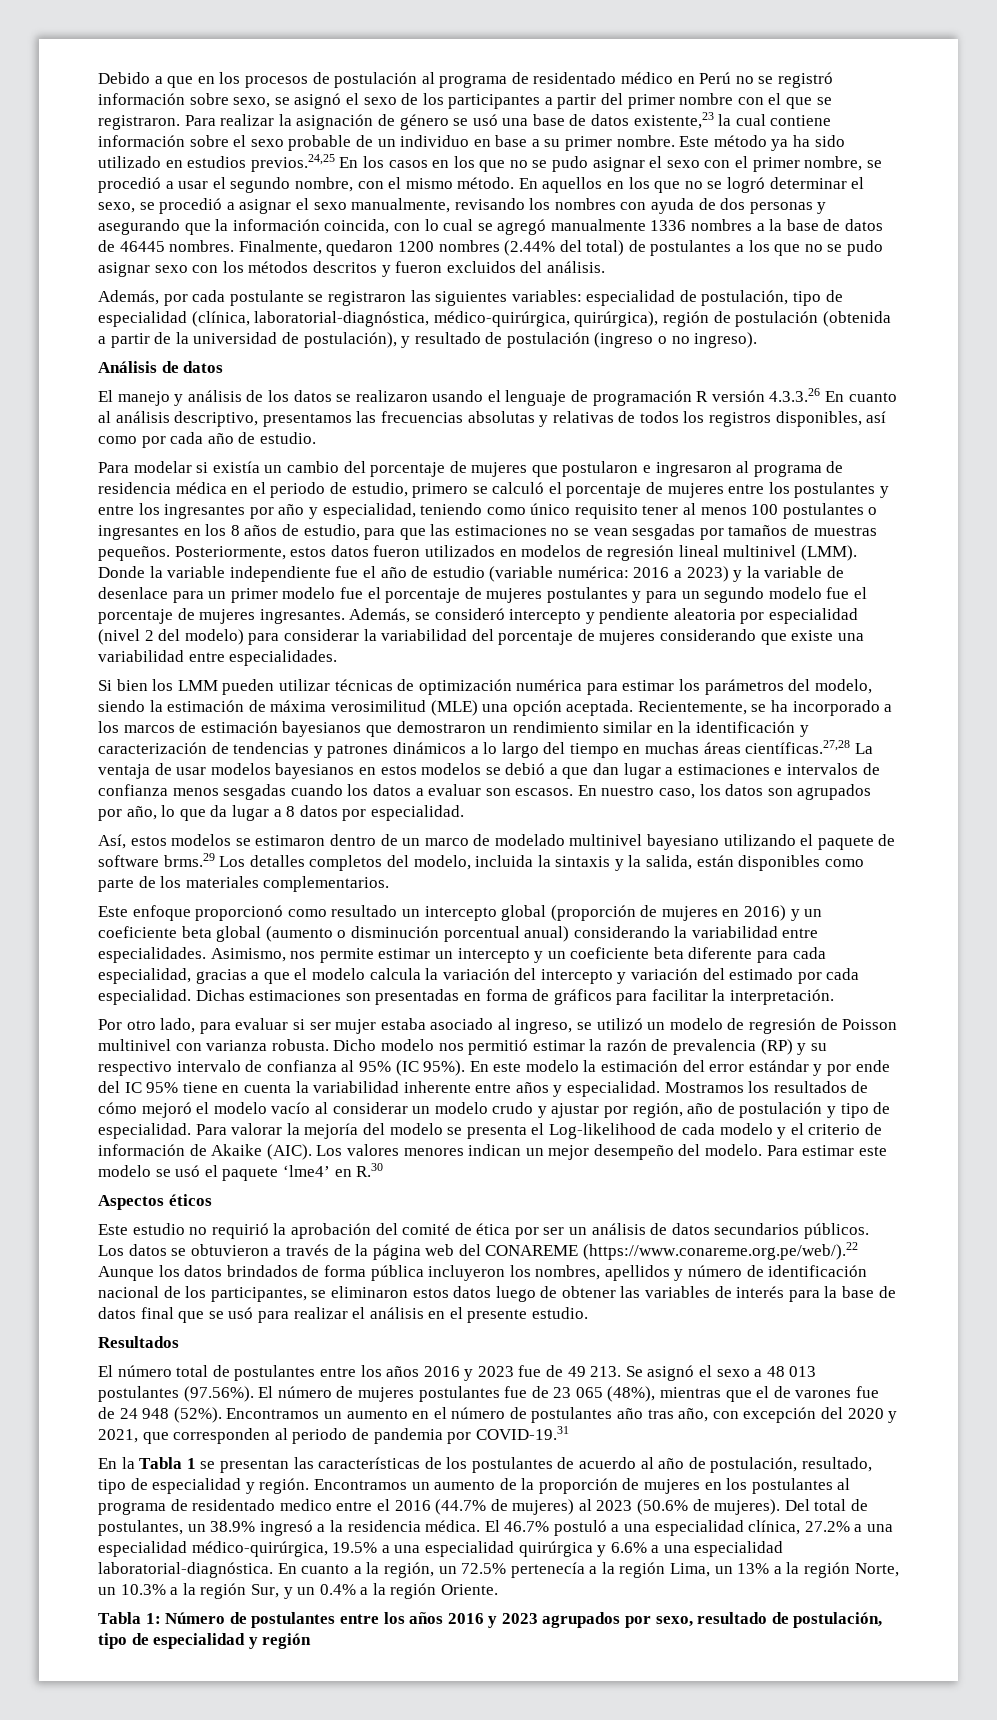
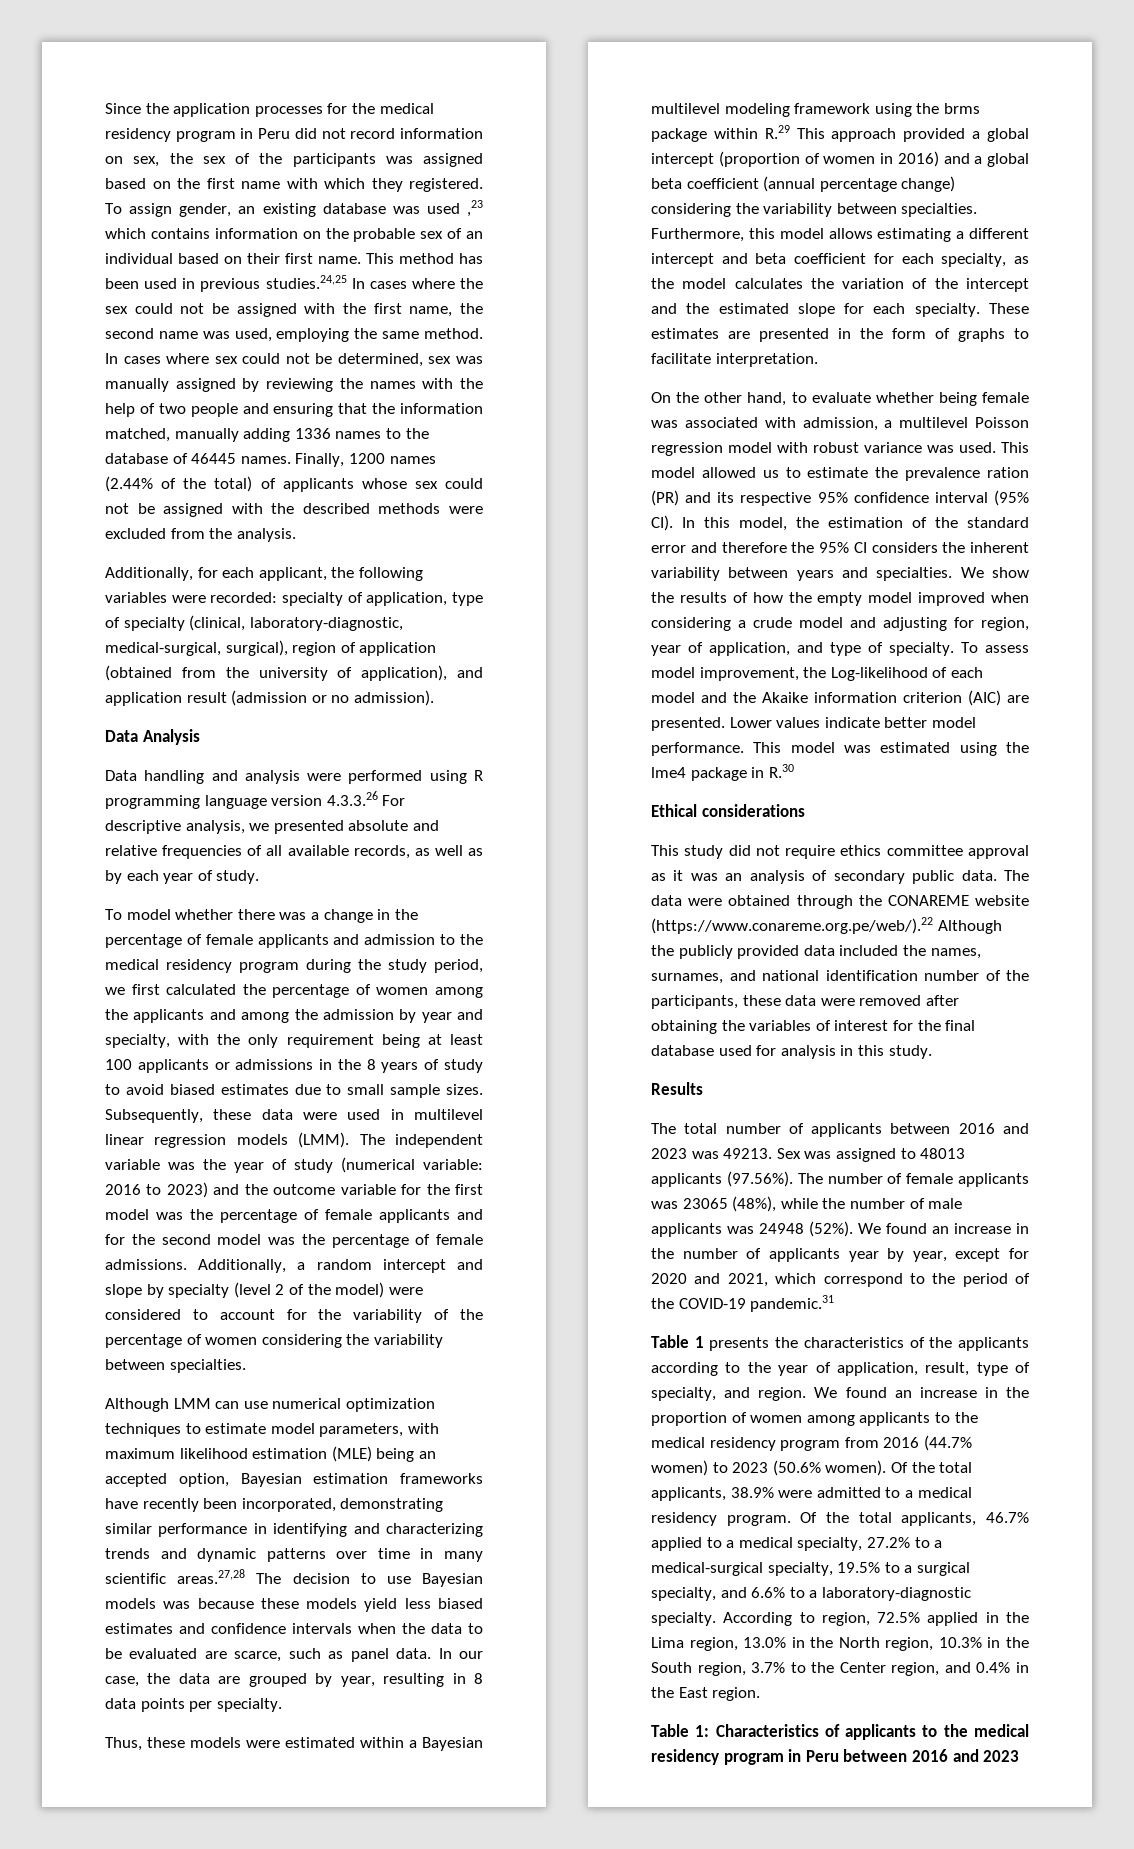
- Debido a que en los procesos de postulación al programa de residentado médico en Perú no se registró información sobre sexo, se asignó el sexo de los participantes a partir del primer nombre con el que se registraron. Para realizar la asignación de género se usó una base de datos existente,23 la cual contiene información sobre el sexo probable de un individuo en base a su primer nombre. Este método ya ha sido utilizado en estudios previos.24,25 En los casos en los que no se pudo asignar el sexo con el primer nombre, se procedió a usar el segundo nombre, con el mismo método. En aquellos en los que no se logró determinar el sexo, se procedió a asignar el sexo manualmente, revisando los nombres con ayuda de dos personas y asegurando que la información coincida, con lo cual se agregó manualmente 1336 nombres a la base de datos de 46445 nombres. Finalmente, quedaron 1200 nombres (2.44% del total) de postulantes a los que no se pudo asignar sexo con los métodos descritos y fueron excluidos del análisis.
- Además, por cada postulante se registraron las siguientes variables: especialidad de postulación, tipo de especialidad (clínica, laboratorial-diagnóstica, médico-quirúrgica, quirúrgica), región de postulación (obtenida a partir de la universidad de postulación), y resultado de postulación (ingreso o no ingreso).
- Análisis de datos
- El manejo y análisis de los datos se realizaron usando el lenguaje de programación R versión 4.3.3.26 En cuanto al análisis descriptivo, presentamos las frecuencias absolutas y relativas de todos los registros disponibles, así como por cada año de estudio.
- Para modelar si existía un cambio del porcentaje de mujeres que postularon e ingresaron al programa de residencia médica en el periodo de estudio, primero se calculó el porcentaje de mujeres entre los postulantes y entre los ingresantes por año y especialidad, teniendo como único requisito tener al menos 100 postulantes o ingresantes en los 8 años de estudio, para que las estimaciones no se vean sesgadas por tamaños de muestras pequeños. Posteriormente, estos datos fueron utilizados en modelos de regresión lineal multinivel (LMM). Donde la variable independiente fue el año de estudio (variable numérica: 2016 a 2023) y la variable de desenlace para un primer modelo fue el porcentaje de mujeres postulantes y para un segundo modelo fue el porcentaje de mujeres ingresantes. Además, se consideró intercepto y pendiente aleatoria por especialidad (nivel 2 del modelo) para considerar la variabilidad del porcentaje de mujeres considerando que existe una variabilidad entre especialidades.
- Si bien los LMM pueden utilizar técnicas de optimización numérica para estimar los parámetros del modelo, siendo la estimación de máxima verosimilitud (MLE) una opción aceptada. Recientemente, se ha incorporado a los marcos de estimación bayesianos que demostraron un rendimiento similar en la identificación y caracterización de tendencias y patrones dinámicos a lo largo del tiempo en muchas áreas científicas.27,28 La ventaja de usar modelos bayesianos en estos modelos se debió a que dan lugar a estimaciones e intervalos de confianza menos sesgadas cuando los datos a evaluar son escasos. En nuestro caso, los datos son agrupados por año, lo que da lugar a 8 datos por especialidad.
- Así, estos modelos se estimaron dentro de un marco de modelado multinivel bayesiano utilizando el paquete de software brms.29 Los detalles completos del modelo, incluida la sintaxis y la salida, están disponibles como parte de los materiales complementarios.
- Este enfoque proporcionó como resultado un intercepto global (proporción de mujeres en 2016) y un coeficiente beta global (aumento o disminución porcentual anual) considerando la variabilidad entre especialidades. Asimismo, nos permite estimar un intercepto y un coeficiente beta diferente para cada especialidad, gracias a que el modelo calcula la variación del intercepto y variación del estimado por cada especialidad. Dichas estimaciones son presentadas en forma de gráficos para facilitar la interpretación.
- Por otro lado, para evaluar si ser mujer estaba asociado al ingreso, se utilizó un modelo de regresión de Poisson multinivel con varianza robusta. Dicho modelo nos permitió estimar la razón de prevalencia (RP) y su respectivo intervalo de confianza al 95% (IC 95%). En este modelo la estimación del error estándar y por ende del IC 95% tiene en cuenta la variabilidad inherente entre años y especialidad. Mostramos los resultados de cómo mejoró el modelo vacío al considerar un modelo crudo y ajustar por región, año de postulación y tipo de especialidad. Para valorar la mejoría del modelo se presenta el Log-likelihood de cada modelo y el criterio de información de Akaike (AIC). Los valores menores indican un mejor desempeño del modelo. Para estimar este modelo se usó el paquete ‘lme4’ en R.30
- Aspectos éticos
- Este estudio no requirió la aprobación del comité de ética por ser un análisis de datos secundarios públicos. Los datos se obtuvieron a través de la página web del CONAREME (https://www.conareme.org.pe/web/).22 Aunque los datos brindados de forma pública incluyeron los nombres, apellidos y número de identificación nacional de los participantes, se eliminaron estos datos luego de obtener las variables de interés para la base de datos final que se usó para realizar el análisis en el presente estudio.
- Resultados
- El número total de postulantes entre los años 2016 y 2023 fue de 49 213. Se asignó el sexo a 48 013 postulantes (97.56%). El número de mujeres postulantes fue de 23 065 (48%), mientras que el de varones fue de 24 948 (52%). Encontramos un aumento en el número de postulantes año tras año, con excepción del 2020 y 2021, que corresponden al periodo de pandemia por COVID-19.31
- En la Tabla 1 se presentan las características de los postulantes de acuerdo al año de postulación, resultado, tipo de especialidad y región. Encontramos un aumento de la proporción de mujeres en los postulantes al programa de residentado medico entre el 2016 (44.7% de mujeres) al 2023 (50.6% de mujeres). Del total de postulantes, un 38.9% ingresó a la residencia médica. El 46.7% postuló a una especialidad clínica, 27.2% a una especialidad médico-quirúrgica, 19.5% a una especialidad quirúrgica y 6.6% a una especialidad laboratorial-diagnóstica. En cuanto a la región, un 72.5% pertenecía a la región Lima, un 13% a la región Norte, un 10.3% a la región Sur, y un 0.4% a la región Oriente.
- Tabla 1: Número de postulantes entre los años 2016 y 2023 agrupados por sexo, resultado de postulación, tipo de especialidad y región
+ Since the application processes for the medical residency program in Peru did not record information on sex, the sex of the participants was assigned based on the first name with which they registered. To assign gender, an existing database was used ,23 which contains information on the probable sex of an individual based on their first name. This method has been used in previous studies.24,25 In cases where the sex could not be assigned with the first name, the second name was used, employing the same method. In cases where sex could not be determined, sex was manually assigned by reviewing the names with the help of two people and ensuring that the information matched, manually adding 1336 names to the database of 46445 names. Finally, 1200 names (2.44% of the total) of applicants whose sex could not be assigned with the described methods were excluded from the analysis.
+ Additionally, for each applicant, the following variables were recorded: specialty of application, type of specialty (clinical, laboratory-diagnostic, medical-surgical, surgical), region of application (obtained from the university of application), and application result (admission or no admission).
+ Data Analysis
+ Data handling and analysis were performed using R programming language version 4.3.3.26 For descriptive analysis, we presented absolute and relative frequencies of all available records, as well as by each year of study.
+ To model whether there was a change in the percentage of female applicants and admission to the medical residency program during the study period, we first calculated the percentage of women among the applicants and among the admission by year and specialty, with the only requirement being at least 100 applicants or admissions in the 8 years of study to avoid biased estimates due to small sample sizes. Subsequently, these data were used in multilevel linear regression models (LMM). The independent variable was the year of study (numerical variable: 2016 to 2023) and the outcome variable for the first model was the percentage of female applicants and for the second model was the percentage of female admissions. Additionally, a random intercept and slope by specialty (level 2 of the model) were considered to account for the variability of the percentage of women considering the variability between specialties.
+ Although LMM can use numerical optimization techniques to estimate model parameters, with maximum likelihood estimation (MLE) being an accepted option, Bayesian estimation frameworks have recently been incorporated, demonstrating similar performance in identifying and characterizing trends and dynamic patterns over time in many scientific areas.27,28 The decision to use Bayesian models was because these models yield less biased estimates and confidence intervals when the data to be evaluated are scarce, such as panel data. In our case, the data are grouped by year, resulting in 8 data points per specialty.
+ Thus, these models were estimated within a Bayesian multilevel modeling framework using the brms package within R.29 This approach provided a global intercept (proportion of women in 2016) and a global beta coefficient (annual percentage change) considering the variability between specialties. Furthermore, this model allows estimating a different intercept and beta coefficient for each specialty, as the model calculates the variation of the intercept and the estimated slope for each specialty. These estimates are presented in the form of graphs to facilitate interpretation.
+ On the other hand, to evaluate whether being female was associated with admission, a multilevel Poisson regression model with robust variance was used. This model allowed us to estimate the prevalence ration (PR) and its respective 95% confidence interval (95% CI). In this model, the estimation of the standard error and therefore the 95% CI considers the inherent variability between years and specialties. We show the results of how the empty model improved when considering a crude model and adjusting for region, year of application, and type of specialty. To assess model improvement, the Log-likelihood of each model and the Akaike information criterion (AIC) are presented. Lower values indicate better model performance. This model was estimated using the lme4 package in R.30
+ Ethical considerations
+ This study did not require ethics committee approval as it was an analysis of secondary public data. The data were obtained through the CONAREME website (https://www.conareme.org.pe/web/).22 Although the publicly provided data included the names, surnames, and national identification number of the participants, these data were removed after obtaining the variables of interest for the final database used for analysis in this study.
+ Results
+ The total number of applicants between 2016 and 2023 was 49213. Sex was assigned to 48013 applicants (97.56%). The number of female applicants was 23065 (48%), while the number of male applicants was 24948 (52%). We found an increase in the number of applicants year by year, except for 2020 and 2021, which correspond to the period of the COVID-19 pandemic.31
+ Table 1 presents the characteristics of the applicants according to the year of application, result, type of specialty, and region. We found an increase in the proportion of women among applicants to the medical residency program from 2016 (44.7% women) to 2023 (50.6% women). Of the total applicants, 38.9% were admitted to a medical residency program. Of the total applicants, 46.7% applied to a medical specialty, 27.2% to a medical-surgical specialty, 19.5% to a surgical specialty, and 6.6% to a laboratory-diagnostic specialty. According to region, 72.5% applied in the Lima region, 13.0% in the North region, 10.3% in the South region, 3.7% to the Center region, and 0.4% in the East region.
+ Table 1: Characteristics of applicants to the medical residency program in Peru between 2016 and 2023

